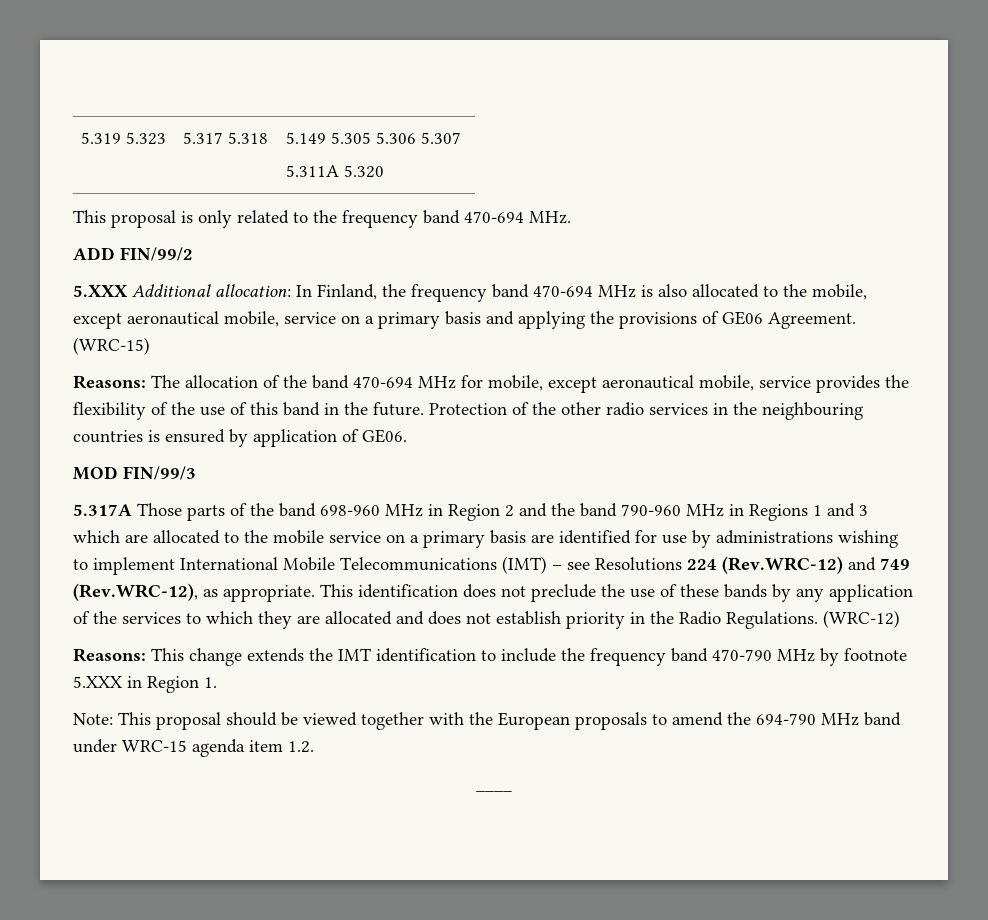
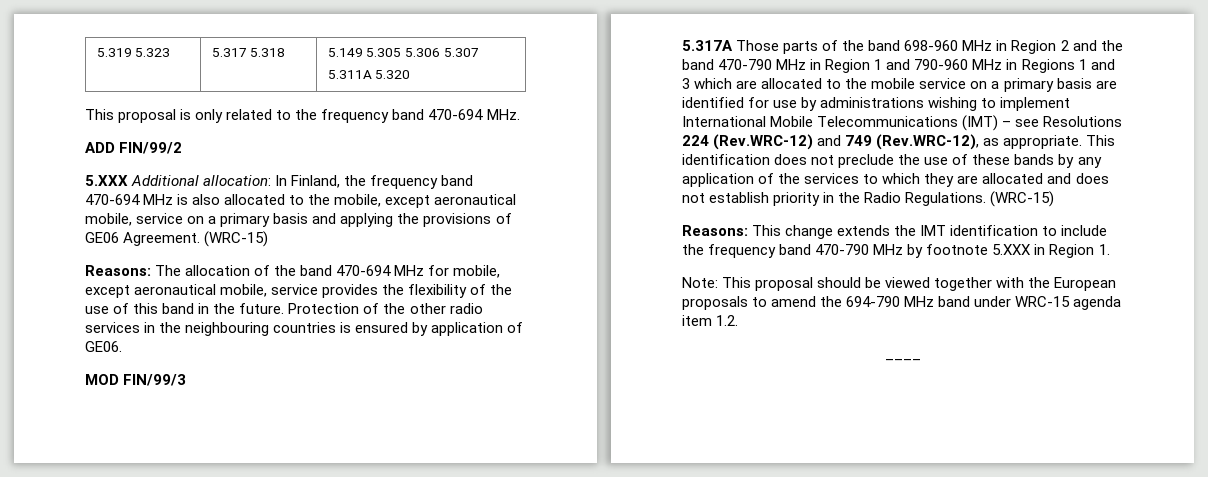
- 5.317A Those parts of the band 698-960 MHz in Region 2 and the band 790-960 MHz in Regions 1 and 3 which are allocated to the mobile service on a primary basis are identified for use by administrations wishing to implement International Mobile Telecommunications (IMT) – see Resolutions 224 (Rev.WRC-12) and 749 (Rev.WRC-12), as appropriate.
+ 5.317A Those parts of the band 698-960 MHz in Region 2 and the band 470-790 MHz in Region 1 and 790-960 MHz in Regions 1 and 3 which are allocated to the mobile service on a primary basis are identified for use by administrations wishing to implement International Mobile Telecommunications (IMT) – see Resolutions 224 (Rev.WRC-12) and 749 (Rev.WRC-12), as appropriate.
- This identification does not preclude the use of these bands by any application of the services to which they are allocated and does not establish priority in the Radio Regulations. (WRC-12)
+ This identification does not preclude the use of these bands by any application of the services to which they are allocated and does not establish priority in the Radio Regulations. (WRC-15)

